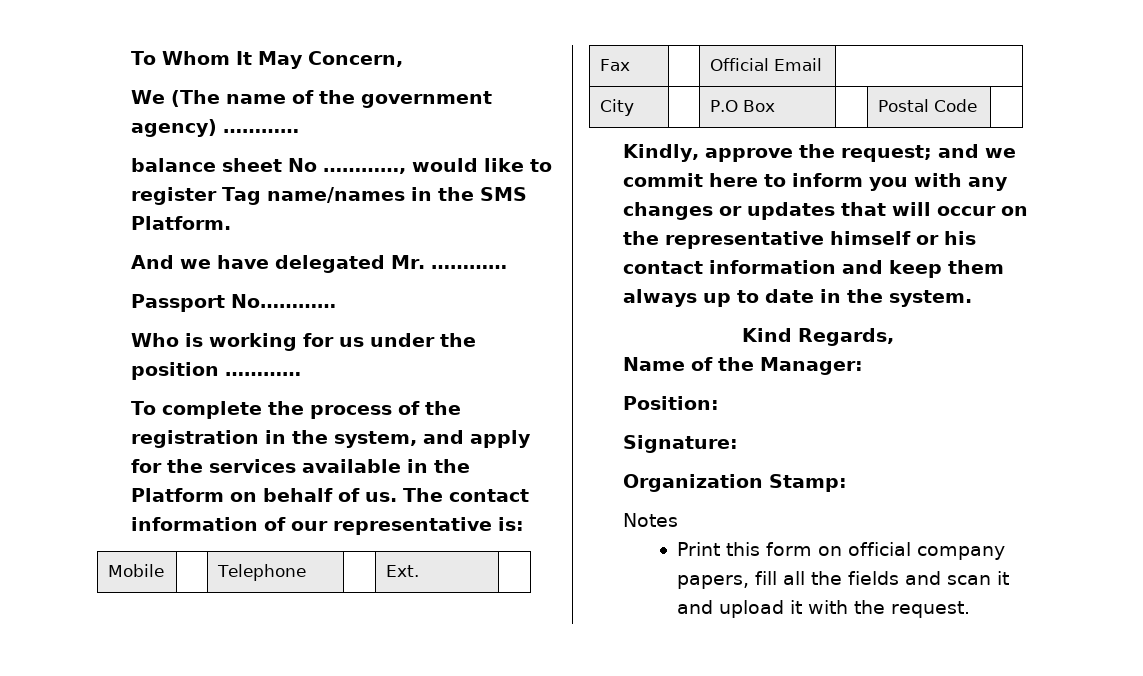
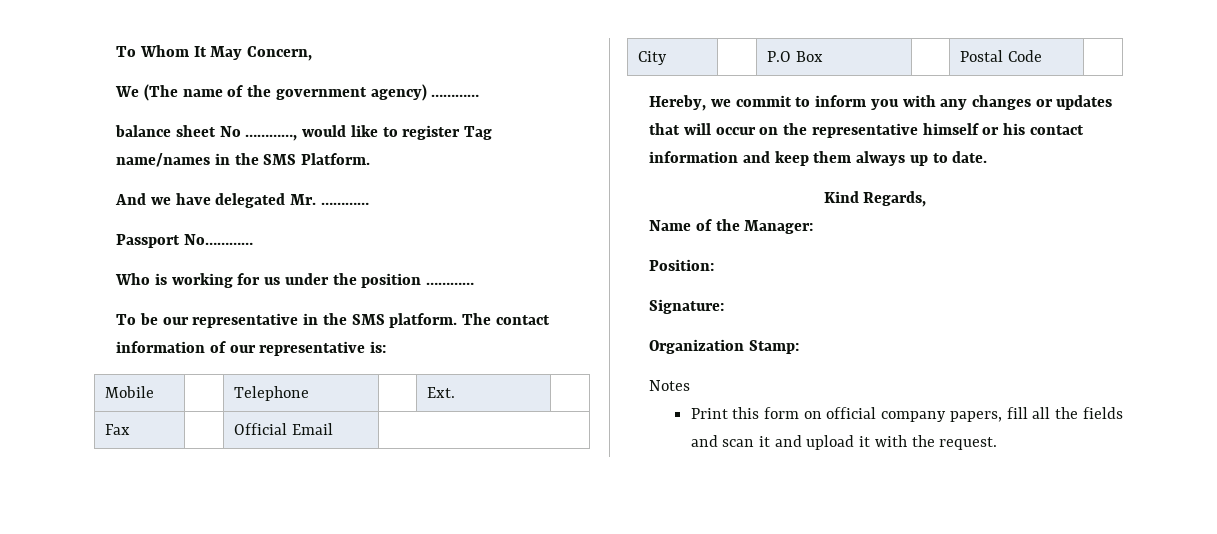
- To complete the process of the registration in the system, and apply for the services available in the Platform on behalf of us.
+ To be our representative in the SMS platform.
- Kindly, approve the request; and we commit here to inform you with any changes or updates that will occur on the representative himself or his contact information and keep them always up to date in the system.
+ Hereby, we commit to inform you with any changes or updates that will occur on the representative himself or his contact information and keep them always up to date.

